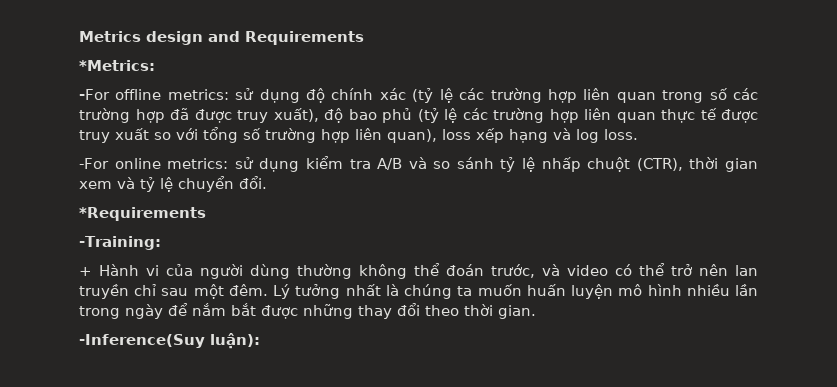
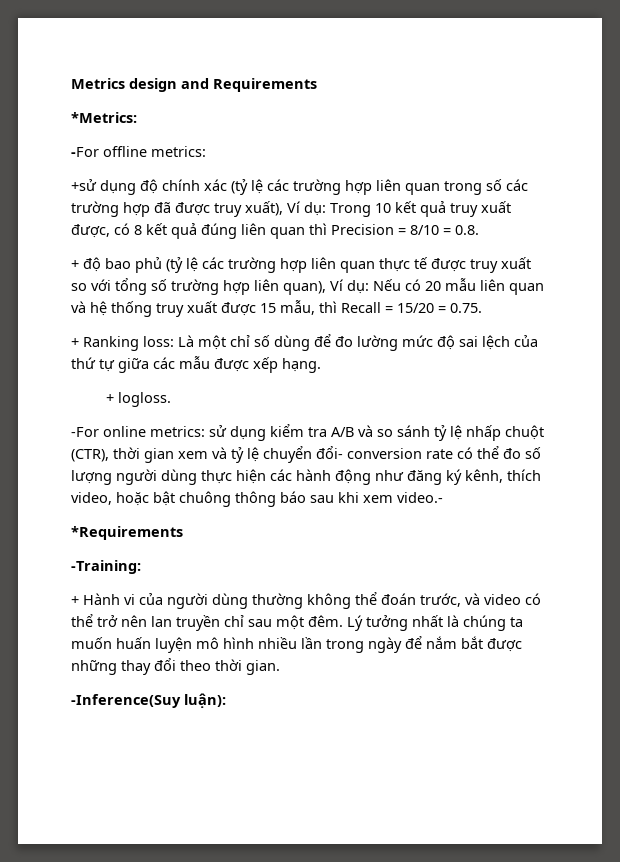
- -For offline metrics: sử dụng độ chính xác (tỷ lệ các trường hợp liên quan trong số các trường hợp đã được truy xuất), độ bao phủ (tỷ lệ các trường hợp liên quan thực tế được truy xuất so với tổng số trường hợp liên quan), loss xếp hạng và log loss.
+ -For offline metrics:
+ +sử dụng độ chính xác (tỷ lệ các trường hợp liên quan trong số các trường hợp đã được truy xuất), Ví dụ: Trong 10 kết quả truy xuất được, có 8 kết quả đúng liên quan thì Precision = 8/10 = 0.8.
+ + độ bao phủ (tỷ lệ các trường hợp liên quan thực tế được truy xuất so với tổng số trường hợp liên quan), Ví dụ: Nếu có 20 mẫu liên quan và hệ thống truy xuất được 15 mẫu, thì Recall = 15/20 = 0.75.
+ + Ranking loss: Là một chỉ số dùng để đo lường mức độ sai lệch của thứ tự giữa các mẫu được xếp hạng.
+ + logloss.
- -For online metrics: sử dụng kiểm tra A/B và so sánh tỷ lệ nhấp chuột (CTR), thời gian xem và tỷ lệ chuyển đổi.
+ -For online metrics: sử dụng kiểm tra A/B và so sánh tỷ lệ nhấp chuột (CTR), thời gian xem và tỷ lệ chuyển đổi- conversion rate có thể đo số lượng người dùng thực hiện các hành động như đăng ký kênh, thích video, hoặc bật chuông thông báo sau khi xem video.-

